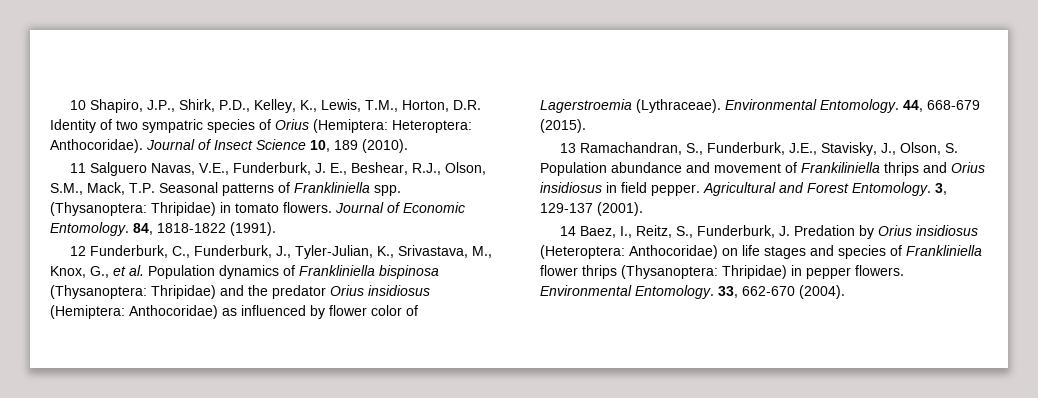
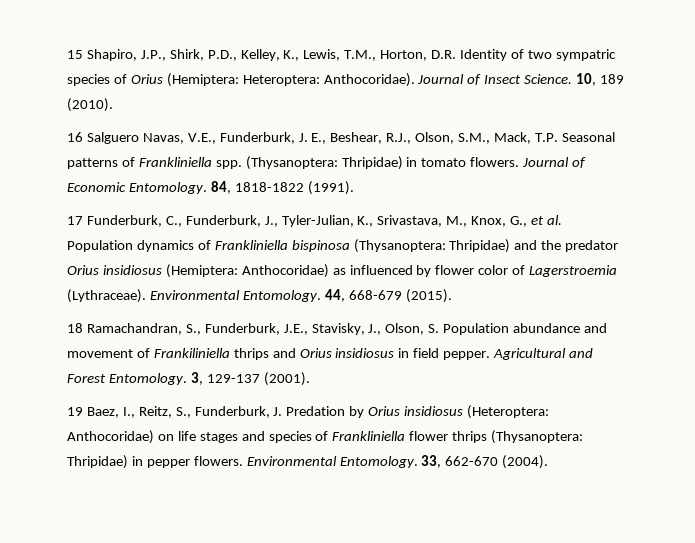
- 10 Shapiro, J.P., Shirk, P.D., Kelley, K., Lewis, T.M., Horton, D.R. Identity of two sympatric species of Orius (Hemiptera: Heteroptera: Anthocoridae).
+ 15 Shapiro, J.P., Shirk, P.D., Kelley, K., Lewis, T.M., Horton, D.R. Identity of two sympatric species of Orius (Hemiptera: Heteroptera: Anthocoridae).
- Journal of Insect Science 10, 189 (2010).
+ Journal of Insect Science. 10, 189 (2010).
- 11 Salguero Navas, V.E., Funderburk, J. E., Beshear, R.J., Olson, S.M., Mack, T.P. Seasonal patterns of Frankliniella spp.
+ 16 Salguero Navas, V.E., Funderburk, J. E., Beshear, R.J., Olson, S.M., Mack, T.P. Seasonal patterns of Frankliniella spp.
- 12 Funderburk, C., Funderburk, J., Tyler-Julian, K., Srivastava, M., Knox, G., et al. Population dynamics of Frankliniella bispinosa (Thysanoptera: Thripidae) and the predator Orius insidiosus (Hemiptera: Anthocoridae) as influenced by flower color of Lagerstroemia (Lythraceae).
+ 17 Funderburk, C., Funderburk, J., Tyler-Julian, K., Srivastava, M., Knox, G., et al. Population dynamics of Frankliniella bispinosa (Thysanoptera: Thripidae) and the predator Orius insidiosus (Hemiptera: Anthocoridae) as influenced by flower color of Lagerstroemia (Lythraceae).
- 13 Ramachandran, S., Funderburk, J.E., Stavisky, J., Olson, S. Population abundance and movement of Frankiliniella thrips and Orius insidiosus in field pepper.
+ 18 Ramachandran, S., Funderburk, J.E., Stavisky, J., Olson, S. Population abundance and movement of Frankiliniella thrips and Orius insidiosus in field pepper.
- 14 Baez, I., Reitz, S., Funderburk, J. Predation by Orius insidiosus (Heteroptera: Anthocoridae) on life stages and species of Frankliniella flower thrips (Thysanoptera: Thripidae) in pepper flowers.
+ 19 Baez, I., Reitz, S., Funderburk, J. Predation by Orius insidiosus (Heteroptera: Anthocoridae) on life stages and species of Frankliniella flower thrips (Thysanoptera: Thripidae) in pepper flowers.

